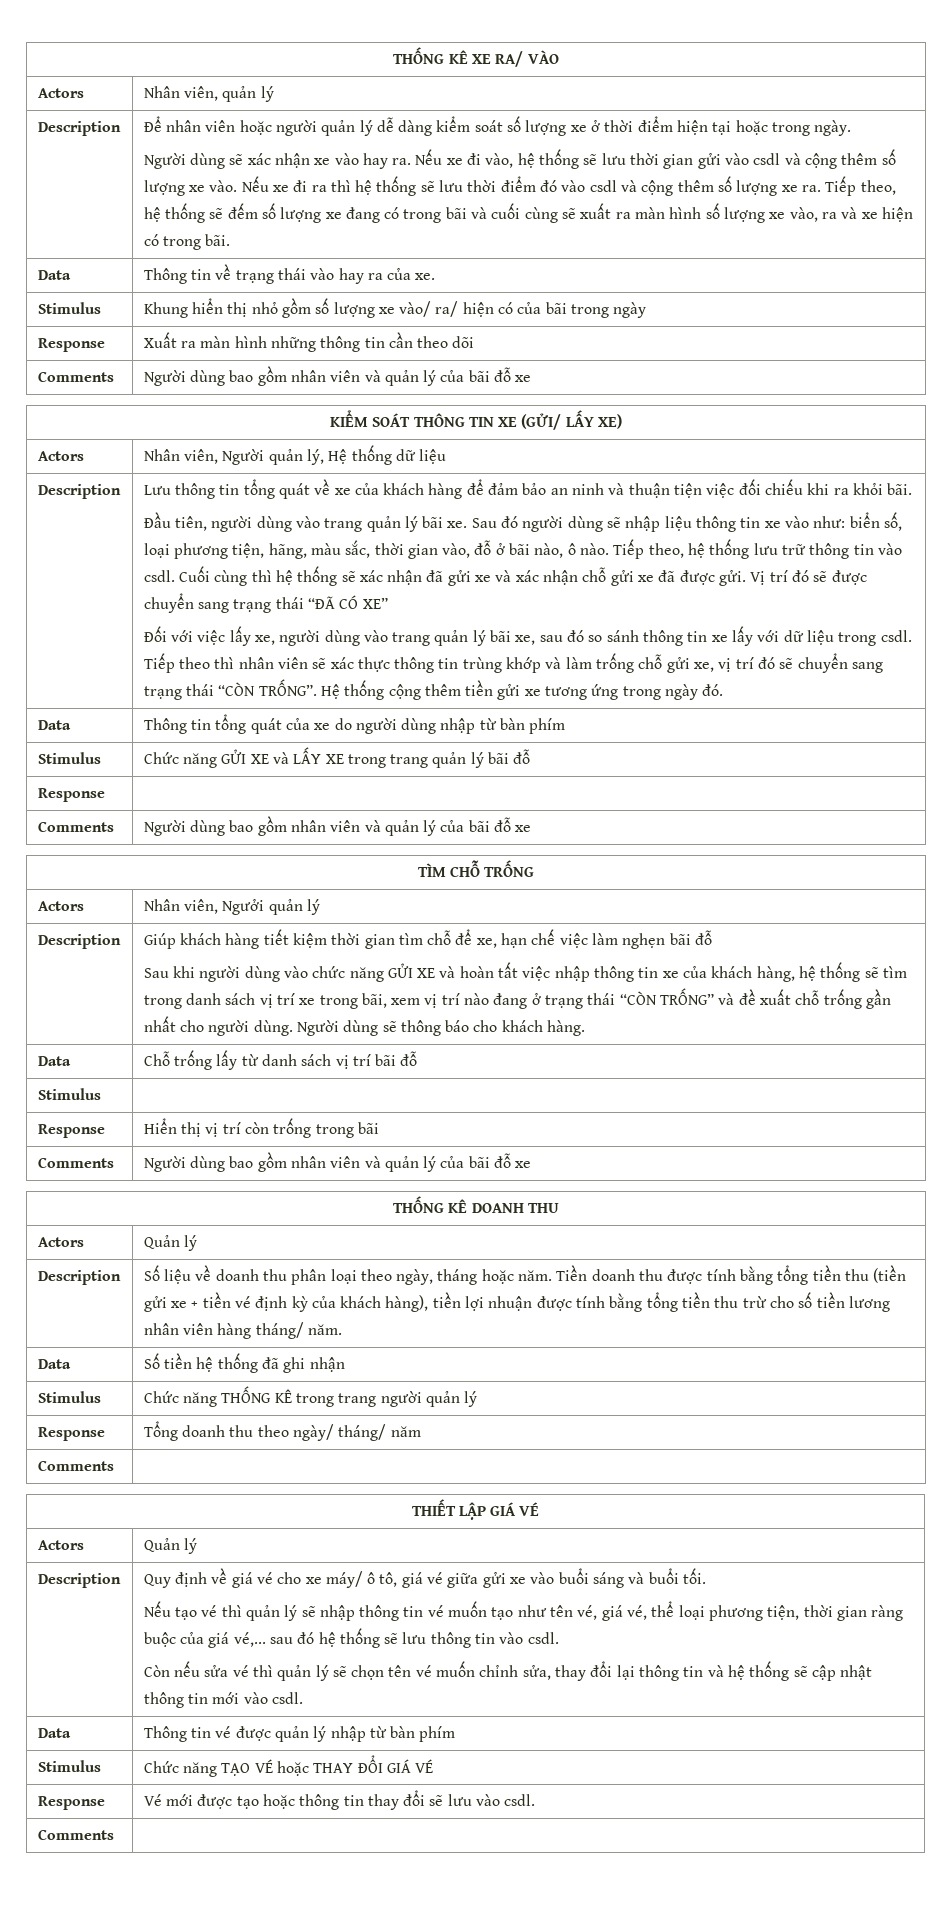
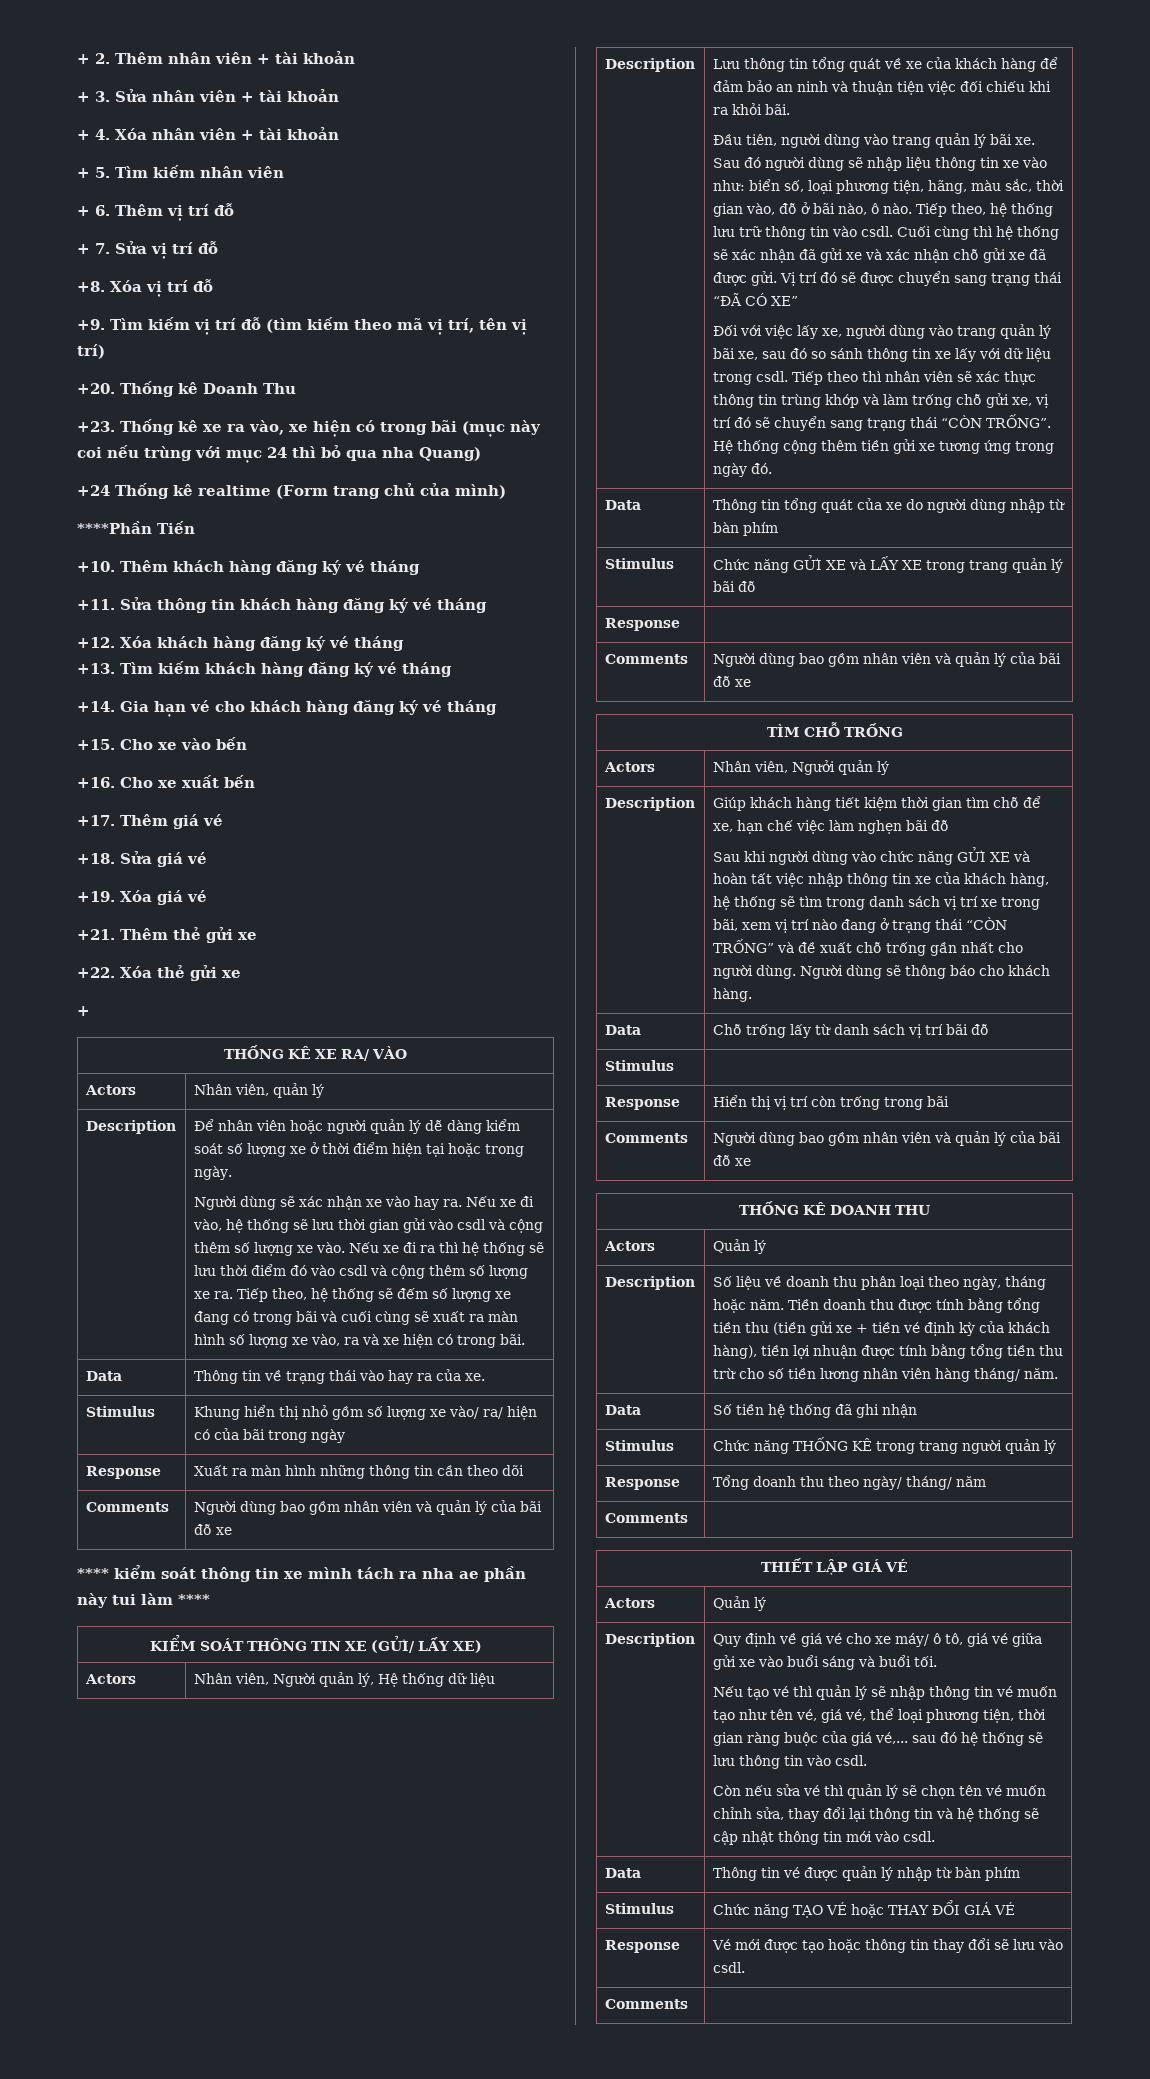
+ + 2. Thêm nhân viên + tài khoản
+ + 3. Sửa nhân viên + tài khoản
+ + 4. Xóa nhân viên + tài khoản
+ + 5. Tìm kiếm nhân viên
+ + 6. Thêm vị trí đỗ
+ + 7. Sửa vị trí đỗ
+ +8. Xóa vị trí đỗ
+ +9. Tìm kiếm vị trí đỗ (tìm kiếm theo mã vị trí, tên vị trí)
+ +20. Thống kê Doanh Thu
+ +23. Thống kê xe ra vào, xe hiện có trong bãi (mục này coi nếu trùng với mục 24 thì bỏ qua nha Quang)
+ +24 Thống kê realtime (Form trang chủ của mình)
+ ****Phần Tiến
+ +10. Thêm khách hàng đăng ký vé tháng
+ +11. Sửa thông tin khách hàng đăng ký vé tháng
+ +12. Xóa khách hàng đăng ký vé tháng
+ +13. Tìm kiếm khách hàng đăng ký vé tháng
+ +14. Gia hạn vé cho khách hàng đăng ký vé tháng
+ +15. Cho xe vào bến
+ +16. Cho xe xuất bến
+ +17. Thêm giá vé
+ +18. Sửa giá vé
+ +19. Xóa giá vé
+ +21. Thêm thẻ gửi xe
+ +22. Xóa thẻ gửi xe
+ +
+ **** kiểm soát thông tin xe mình tách ra nha ae phần này tui làm ****

